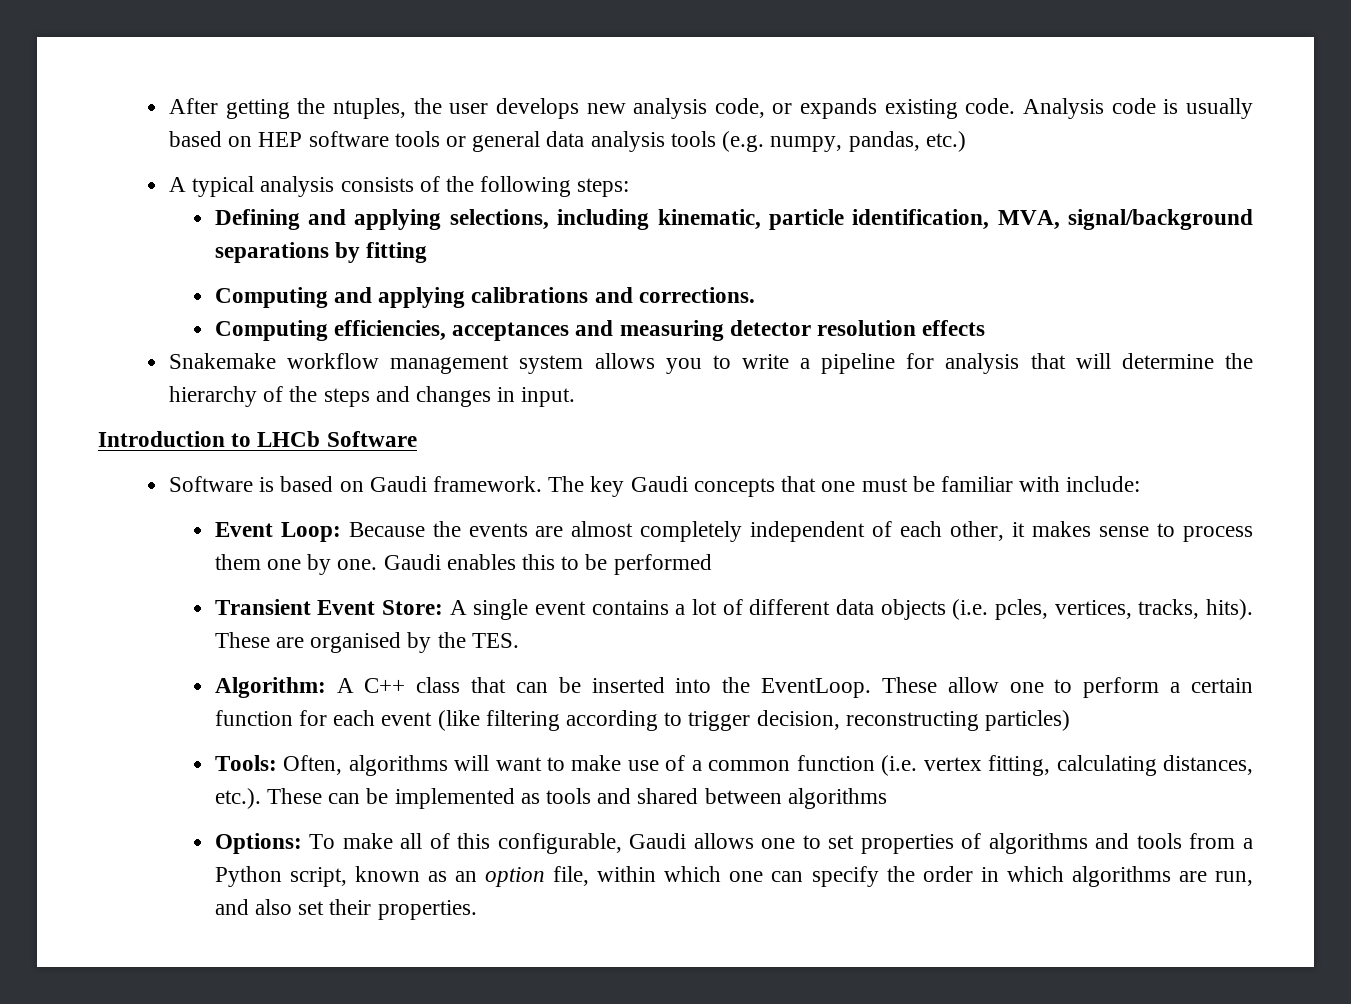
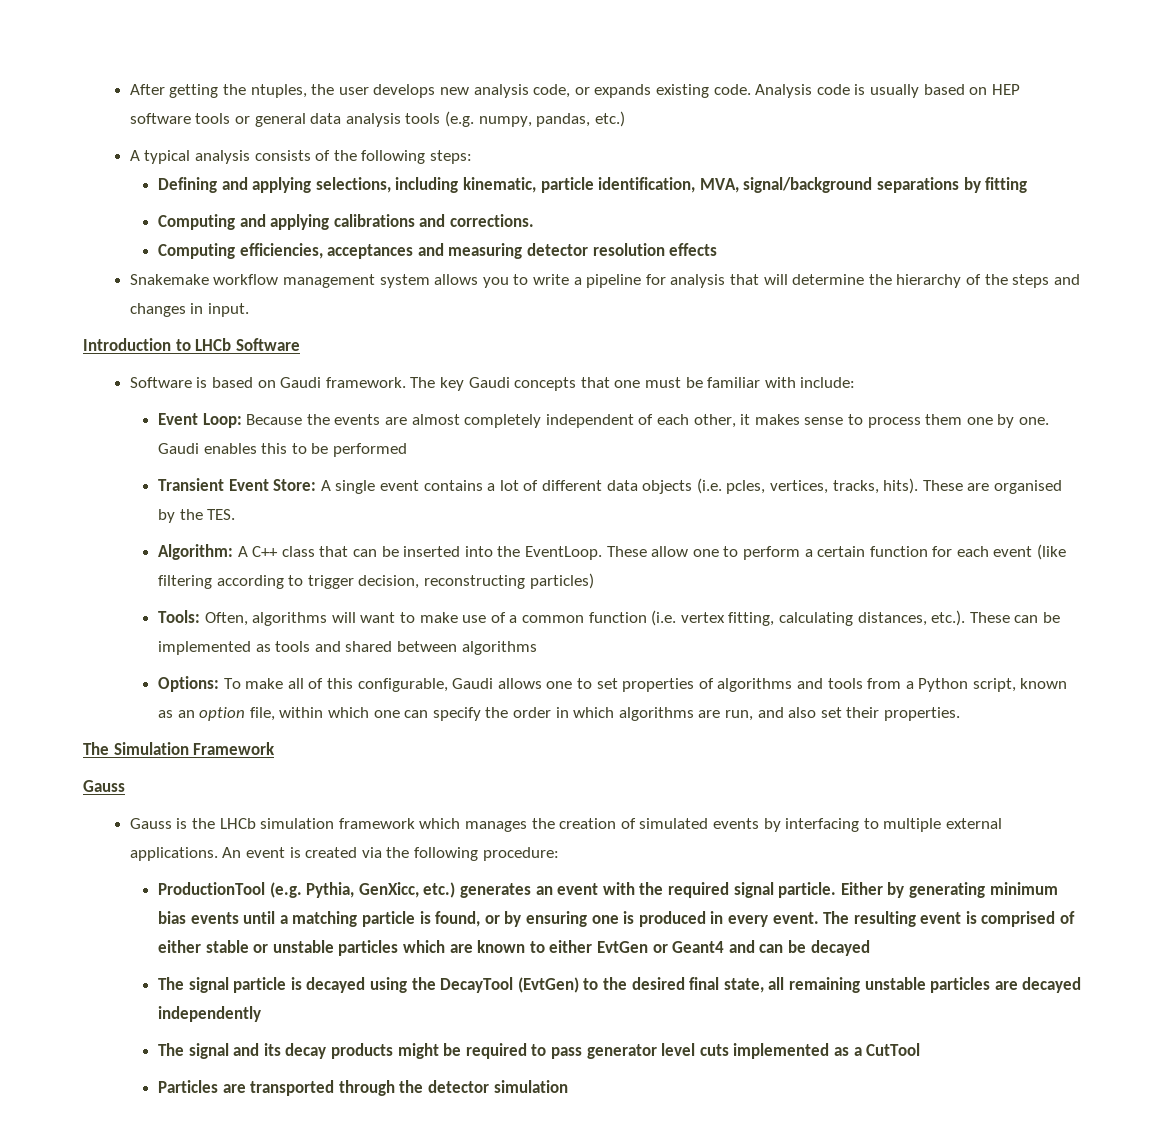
+ The Simulation Framework
+ Gauss
+ Gauss is the LHCb simulation framework which manages the creation of simulated events by interfacing to multiple external applications. An event is created via the following procedure:
+ ProductionTool (e.g. Pythia, GenXicc, etc.) generates an event with the required signal particle. Either by generating minimum bias events until a matching particle is found, or by ensuring one is produced in every event. The resulting event is comprised of either stable or unstable particles which are known to either EvtGen or Geant4 and can be decayed
+ The signal particle is decayed using the DecayTool (EvtGen) to the desired final state, all remaining unstable particles are decayed independently
+ The signal and its decay products might be required to pass generator level cuts implemented as a CutTool
+ Particles are transported through the detector simulation

